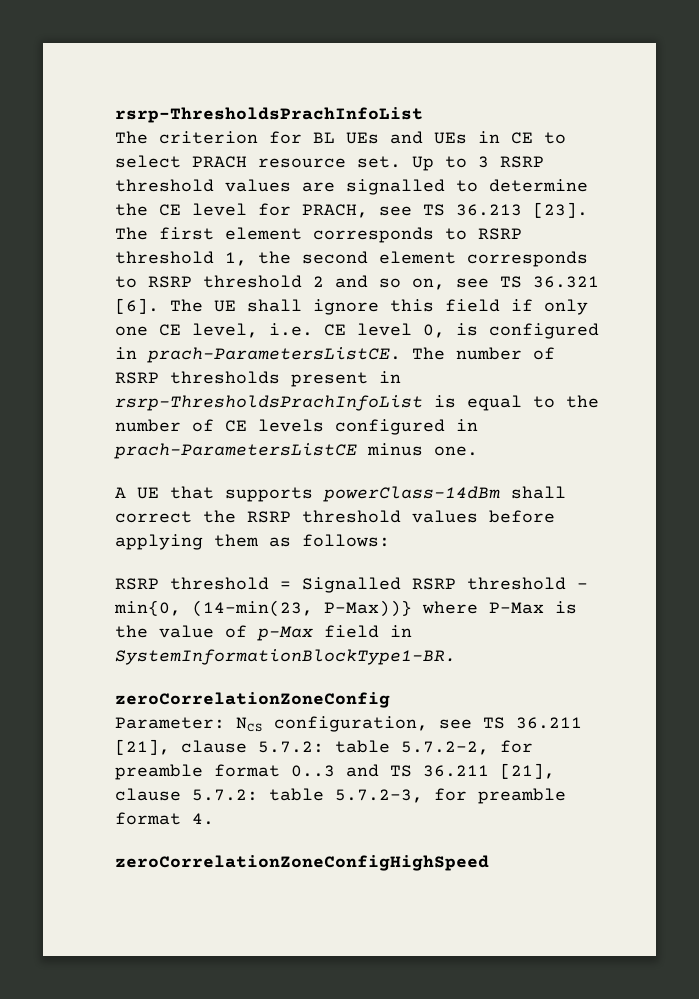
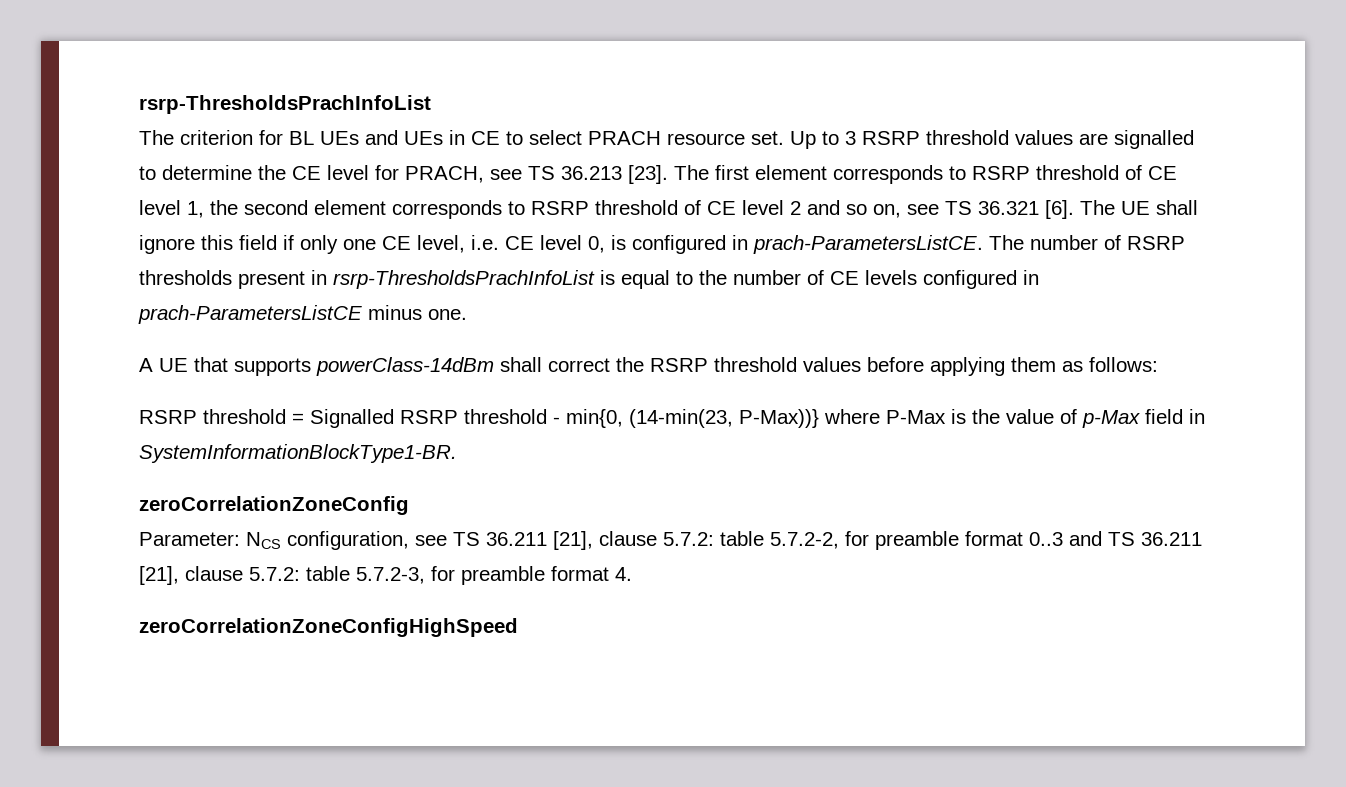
- The first element corresponds to RSRP threshold 1, the second element corresponds to RSRP threshold 2 and so on, see TS 36.321 [6].
+ The first element corresponds to RSRP threshold of CE level 1, the second element corresponds to RSRP threshold of CE level 2 and so on, see TS 36.321 [6].

